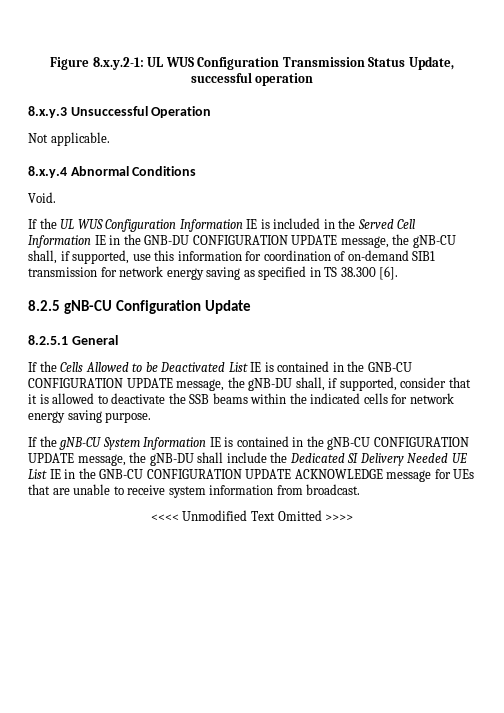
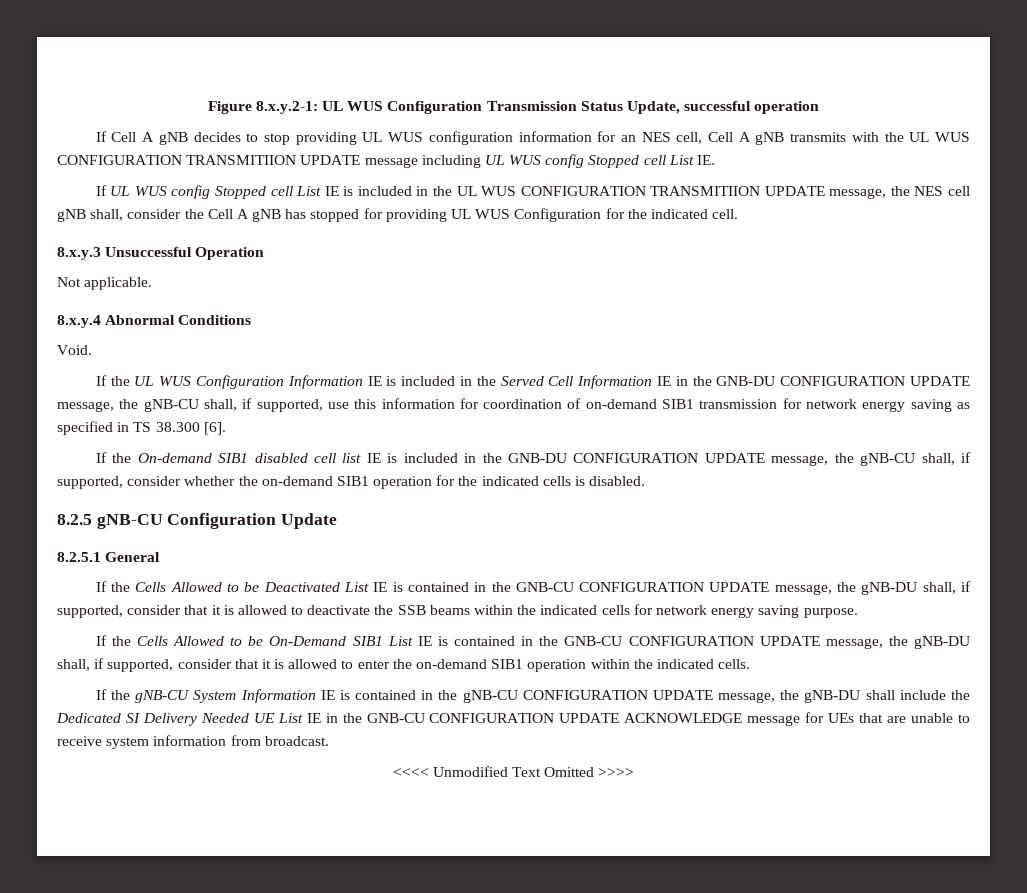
+ If Cell A gNB decides to stop providing UL WUS configuration information for an NES cell, Cell A gNB transmits with the UL WUS CONFIGURATION TRANSMITIION UPDATE message including UL WUS config Stopped cell List IE.
+ If UL WUS config Stopped cell List IE is included in the UL WUS CONFIGURATION TRANSMITIION UPDATE message, the NES cell gNB shall, consider the Cell A gNB has stopped for providing UL WUS Configuration for the indicated cell.
+ If the On-demand SIB1 disabled cell list IE is included in the GNB-DU CONFIGURATION UPDATE message, the gNB-CU shall, if supported, consider whether the on-demand SIB1 operation for the indicated cells is disabled.
+ If the Cells Allowed to be On-Demand SIB1 List IE is contained in the GNB-CU CONFIGURATION UPDATE message, the gNB-DU shall, if supported, consider that it is allowed to enter the on-demand SIB1 operation within the indicated cells.

